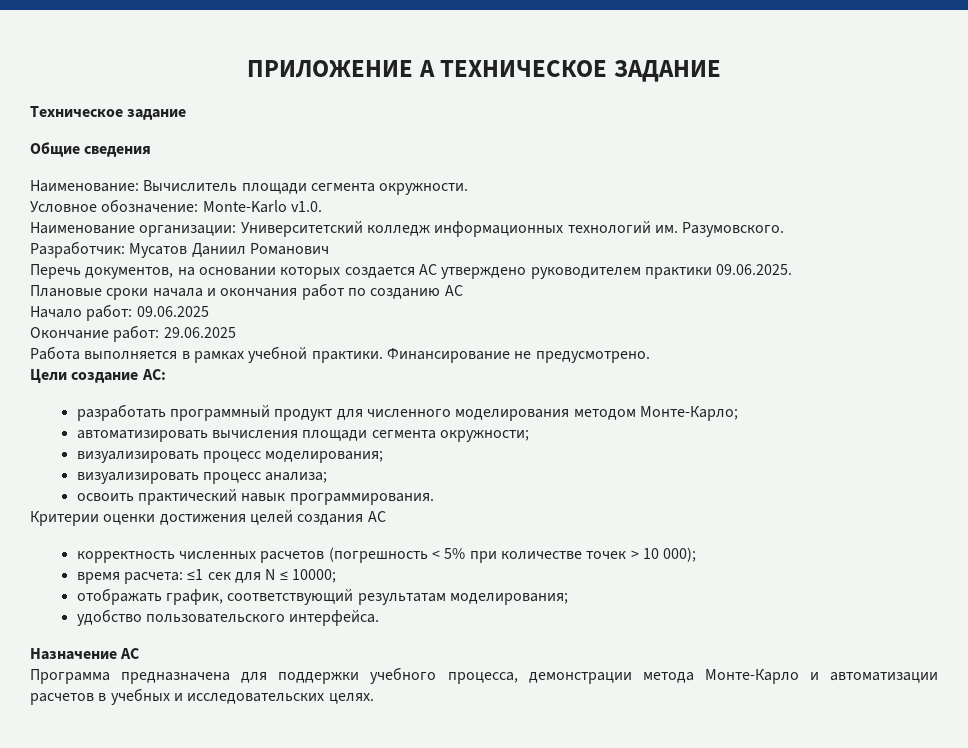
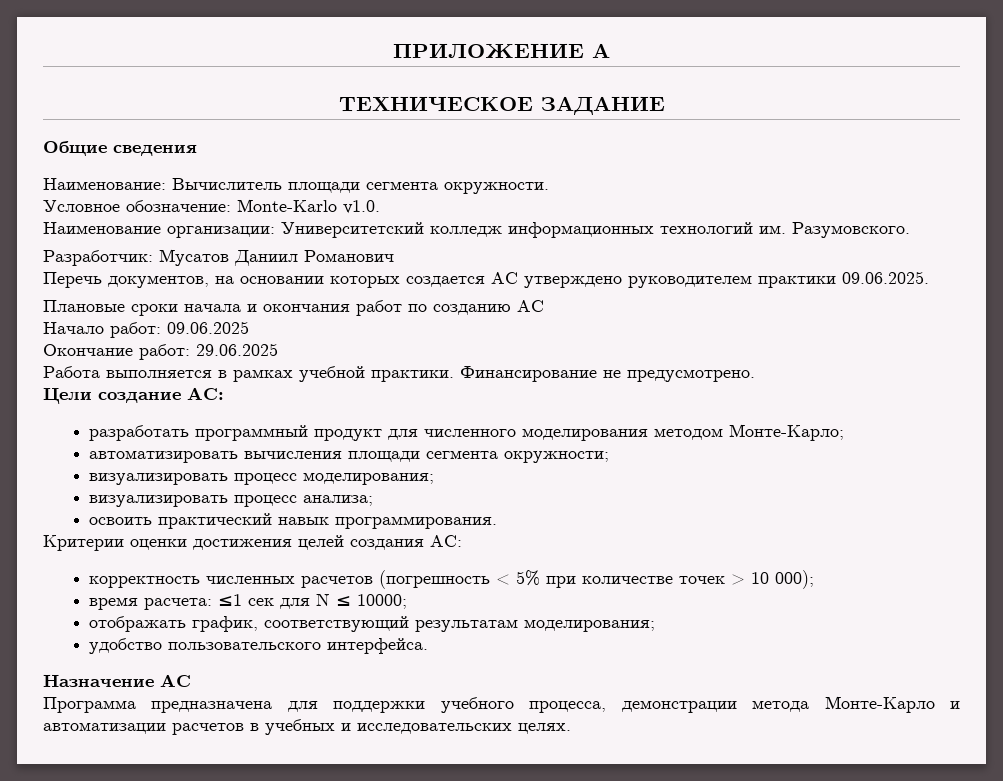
- ПРИЛОЖЕНИЕ А ТЕХНИЧЕСКОЕ ЗАДАНИЕ
+ ПРИЛОЖЕНИЕ А
+ ТЕХНИЧЕСКОЕ ЗАДАНИЕ
- Техническое задание
- Критерии оценки достижения целей создания АС
+ Критерии оценки достижения целей создания АС:

